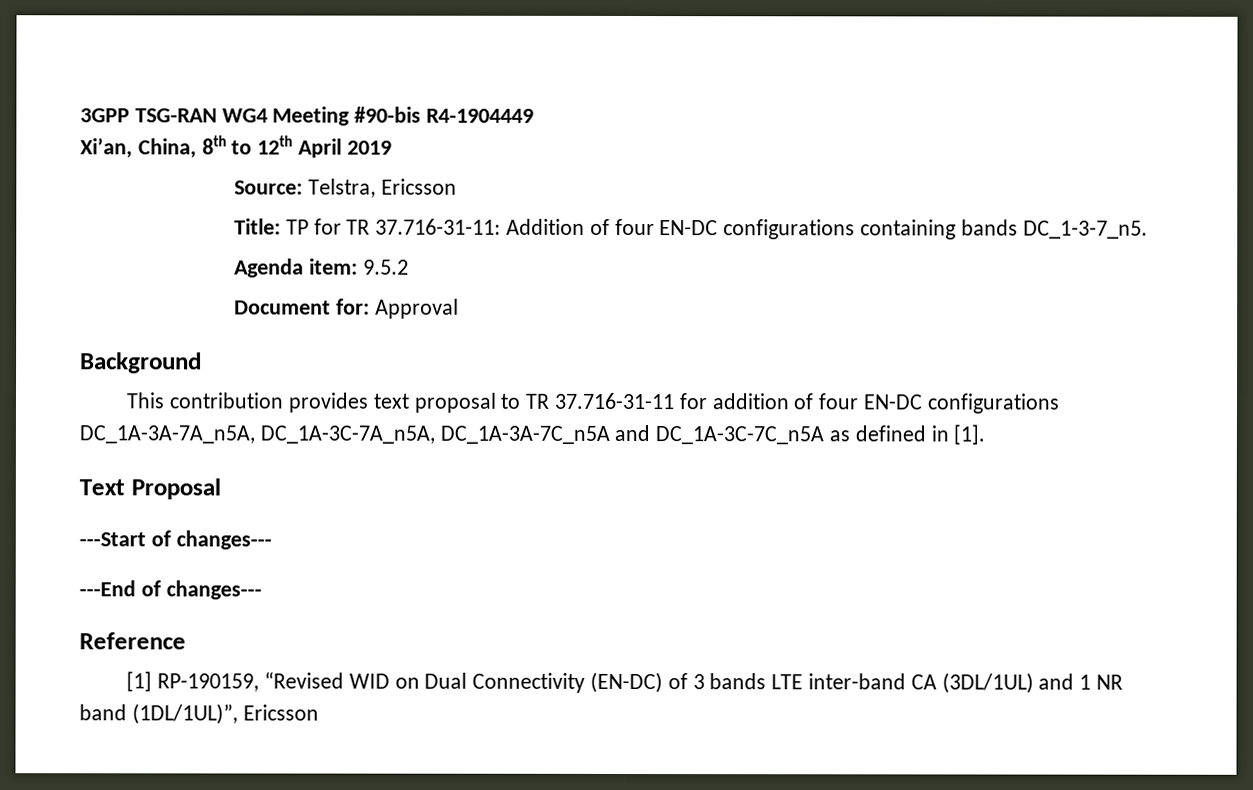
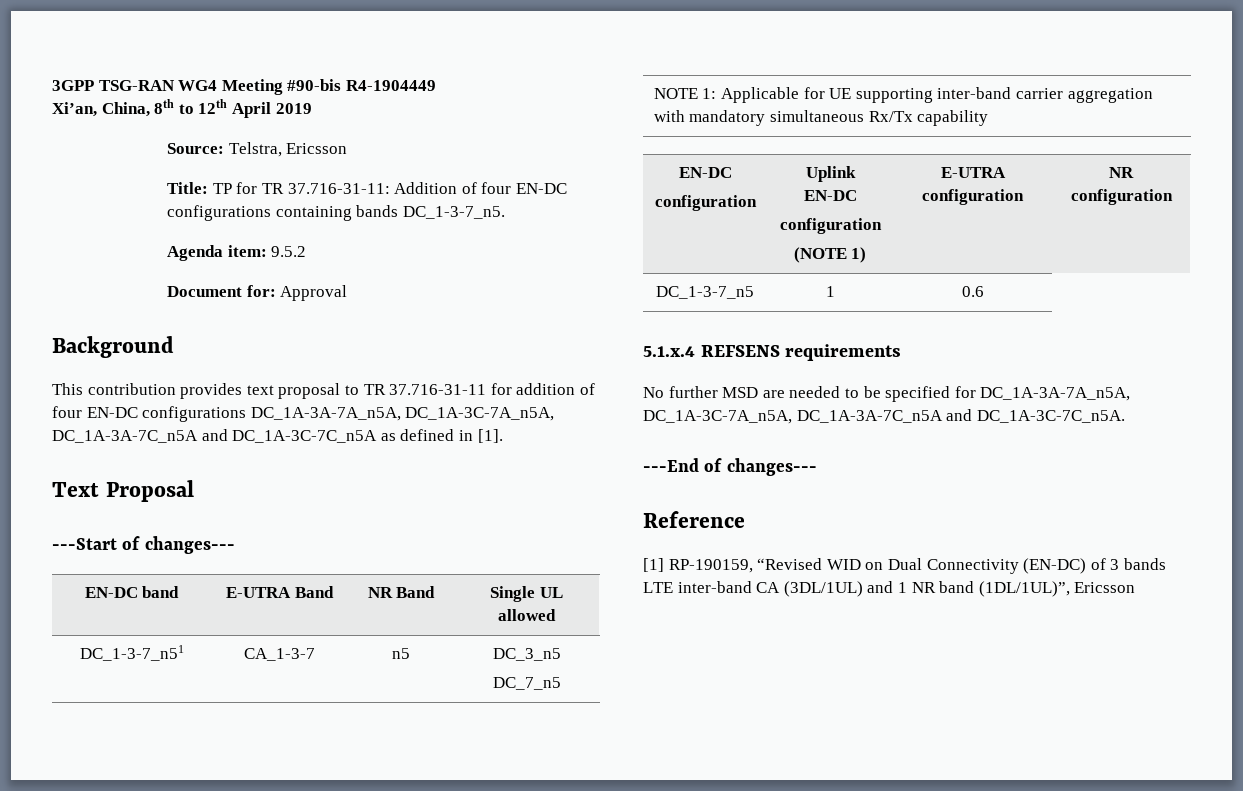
+ EN-DC band | E-UTRA Band | NR Band | Single UL allowed
+ DC_1-3-7_n51 | CA_1-3-7 | n5 | DC_3_n5
+ DC_7_n5
+ NOTE 1: Applicable for UE supporting inter-band carrier aggregation with mandatory simultaneous Rx/Tx capability
+ EN-DC
+ configuration | Uplink EN-DC
+ configuration
+ (NOTE 1) | E-UTRA configuration | NR configuration
+ DC_1-3-7_n5 | 1 | 0.6
+ 5.1.x.4 REFSENS requirements
+ No further MSD are needed to be specified for DC_1A-3A-7A_n5A, DC_1A-3C-7A_n5A, DC_1A-3A-7C_n5A and DC_1A-3C-7C_n5A.

